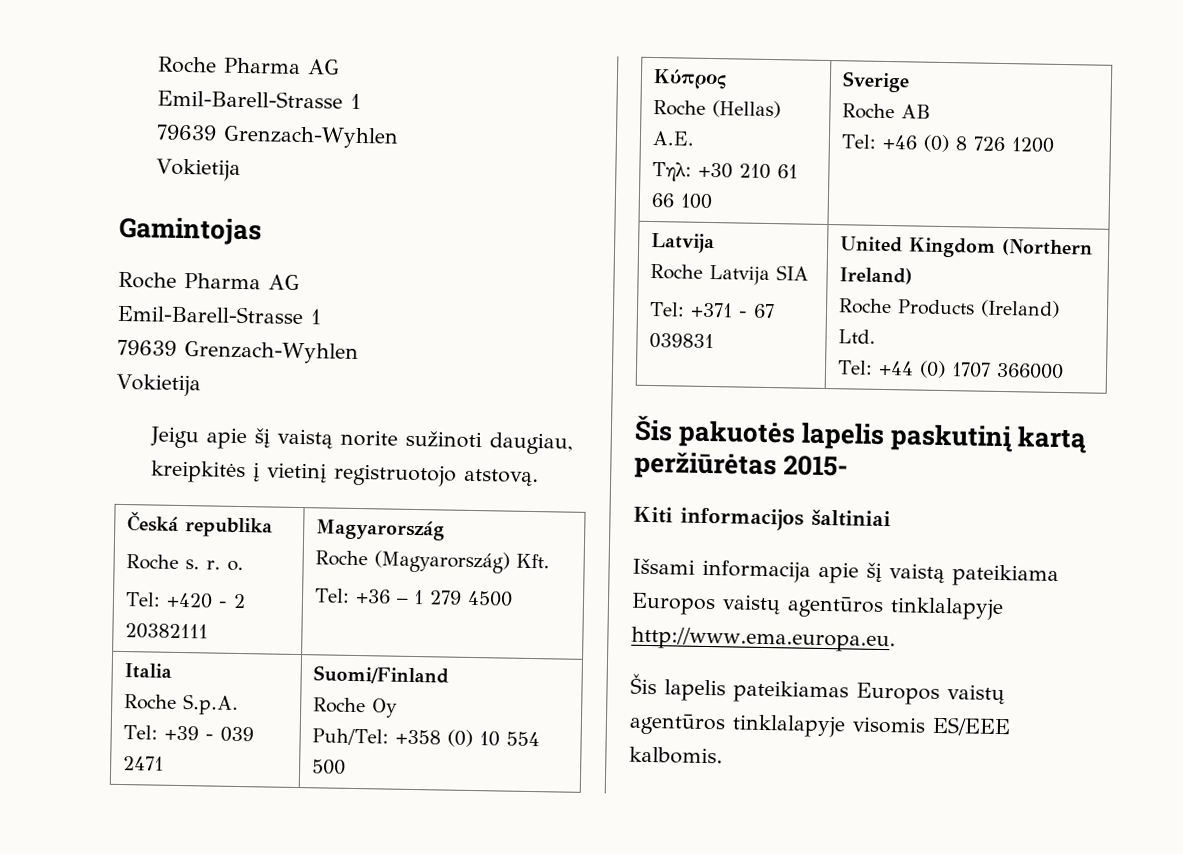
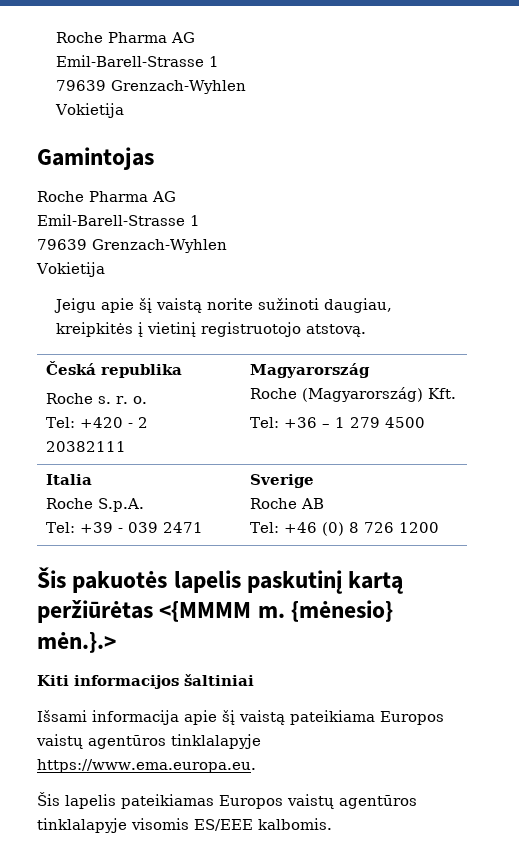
  Italia
  Roche S.p.A.
- Tel: +39 - 039 2471 | Suomi/Finland
- Roche Oy
- Puh/Tel: +358 (0) 10 554 500
- Kύπρος
- Roche (Hellas) A.E.
- Τηλ: +30 210 61 66 100 | Sverige
+ Tel: +39 - 039 2471 | Sverige
  Roche AB
  Tel: +46 (0) 8 726 1200
- Latvija
- Roche Latvija SIA
- Tel: +371 - 67 039831 | United Kingdom (Northern Ireland)
- Roche Products (Ireland) Ltd.
- Tel: +44 (0) 1707 366000
- Šis pakuotės lapelis paskutinį kartą peržiūrėtas 2015-
+ Šis pakuotės lapelis paskutinį kartą peržiūrėtas <{MMMM m. {mėnesio} mėn.}.>
- Išsami informacija apie šį vaistą pateikiama Europos vaistų agentūros tinklalapyje http://www.ema.europa.eu.
+ Išsami informacija apie šį vaistą pateikiama Europos vaistų agentūros tinklalapyje https://www.ema.europa.eu.

